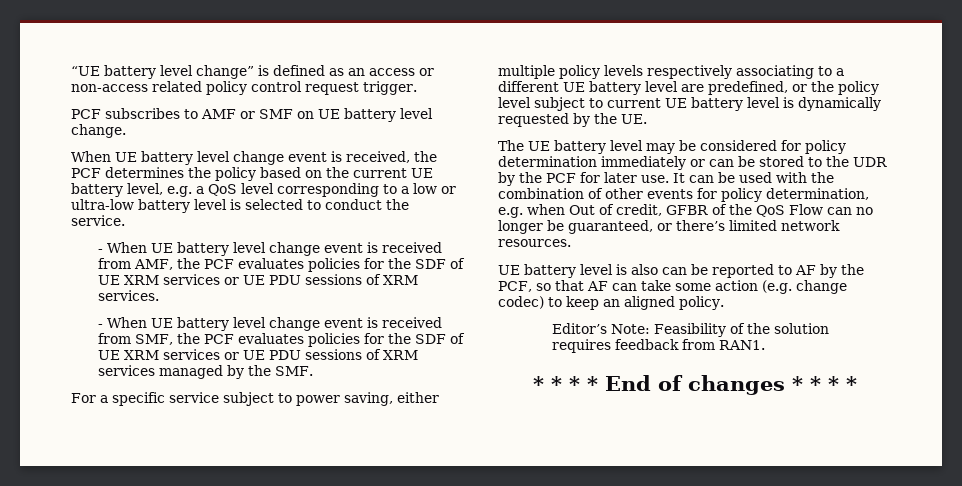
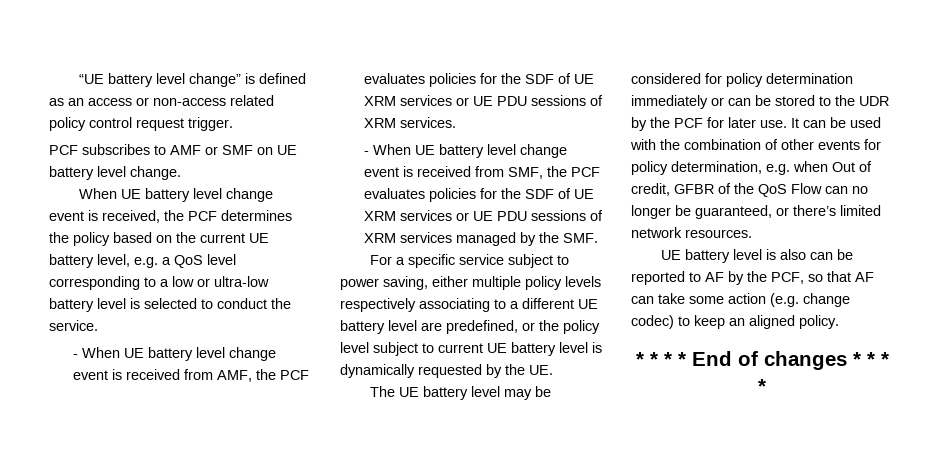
- Editor’s Note: Feasibility of the solution requires feedback from RAN1.

